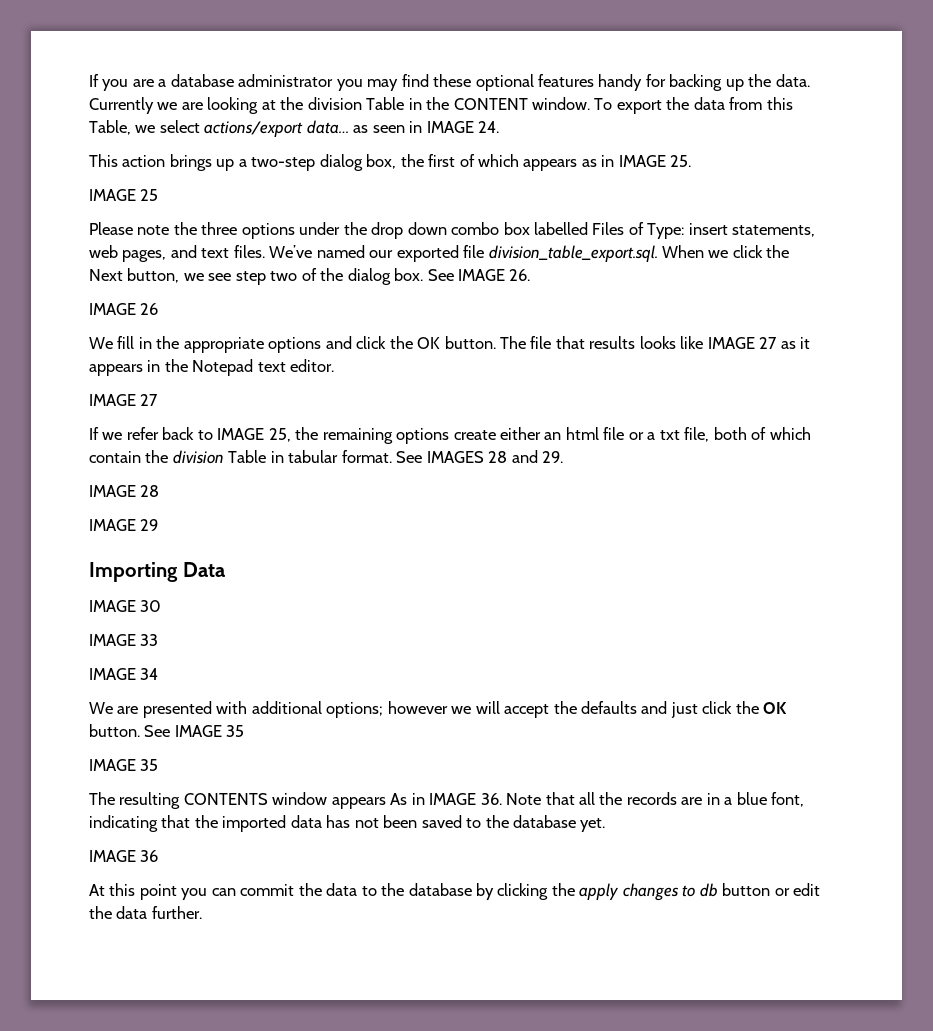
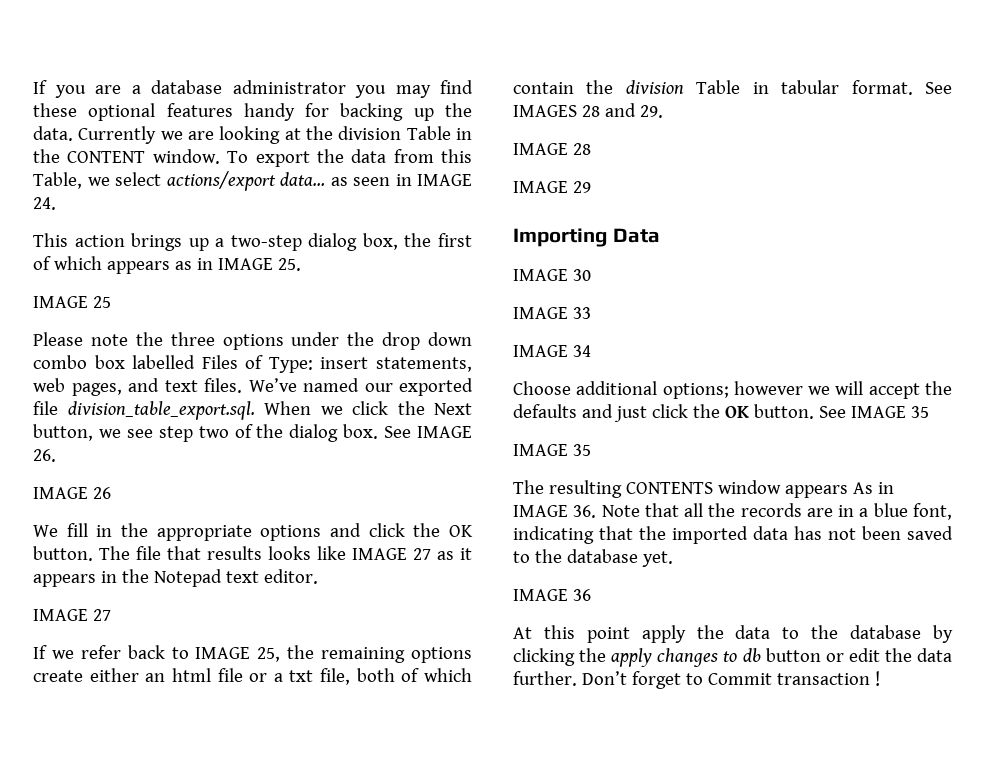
- We are presented with additional options; however we will accept the defaults and just click the OK button.
+ Choose additional options; however we will accept the defaults and just click the OK button.
- At this point you can commit the data to the database by clicking the apply changes to db button or edit the data further.
+ At this point apply the data to the database by clicking the apply changes to db button or edit the data further.
+ Don’t forget to Commit transaction !

